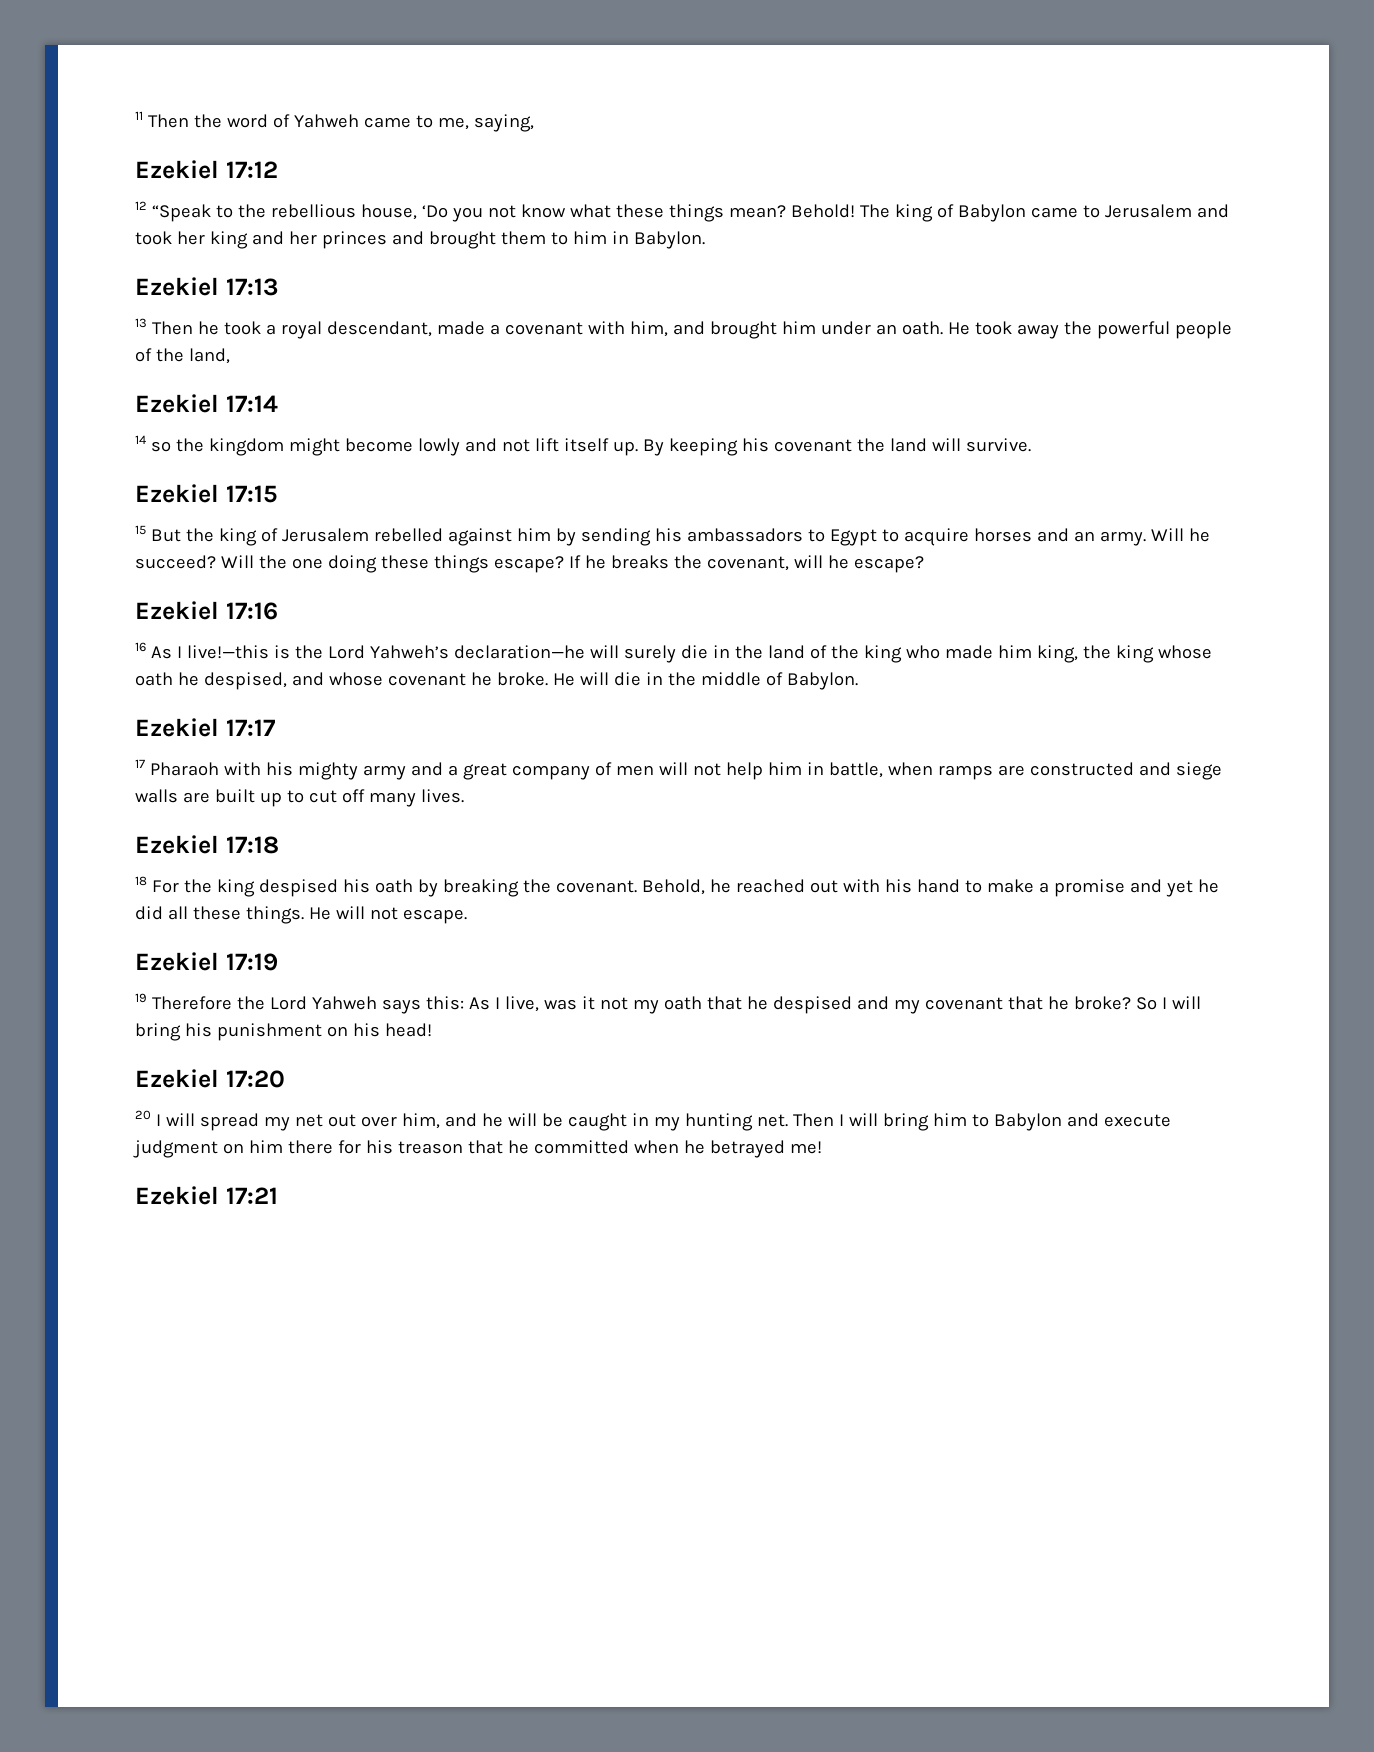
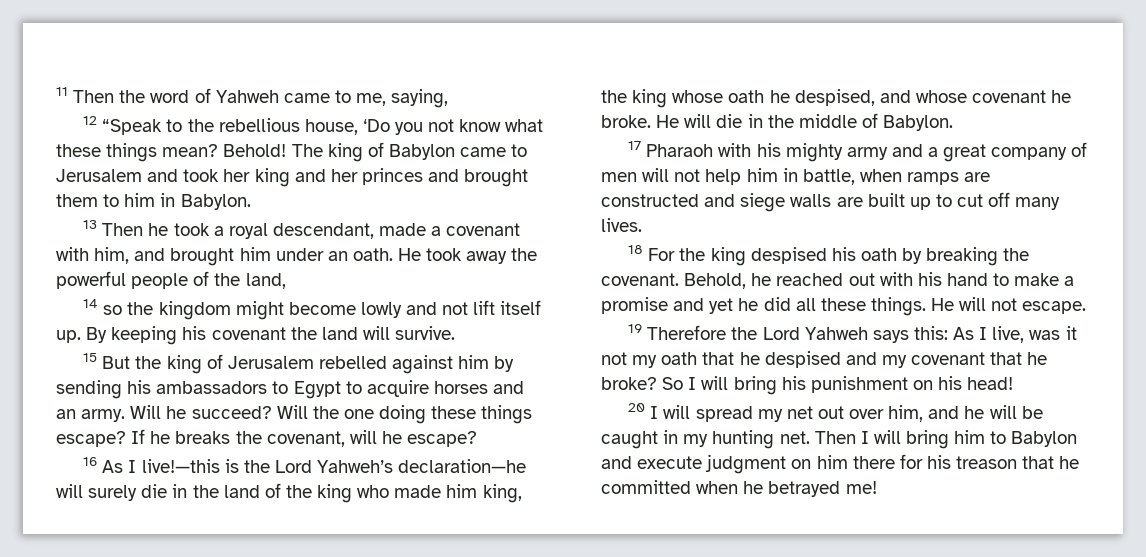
- Ezekiel 17:12
- Ezekiel 17:13
- Ezekiel 17:14
- Ezekiel 17:15
- Ezekiel 17:16
- Ezekiel 17:17
- Ezekiel 17:18
- Ezekiel 17:19
- Ezekiel 17:20
- Ezekiel 17:21

